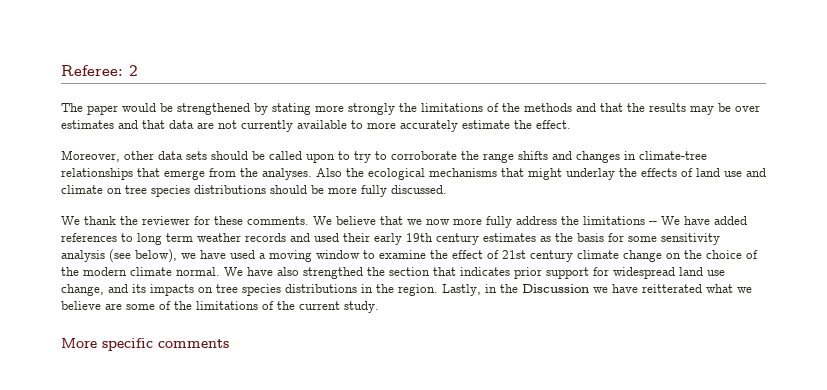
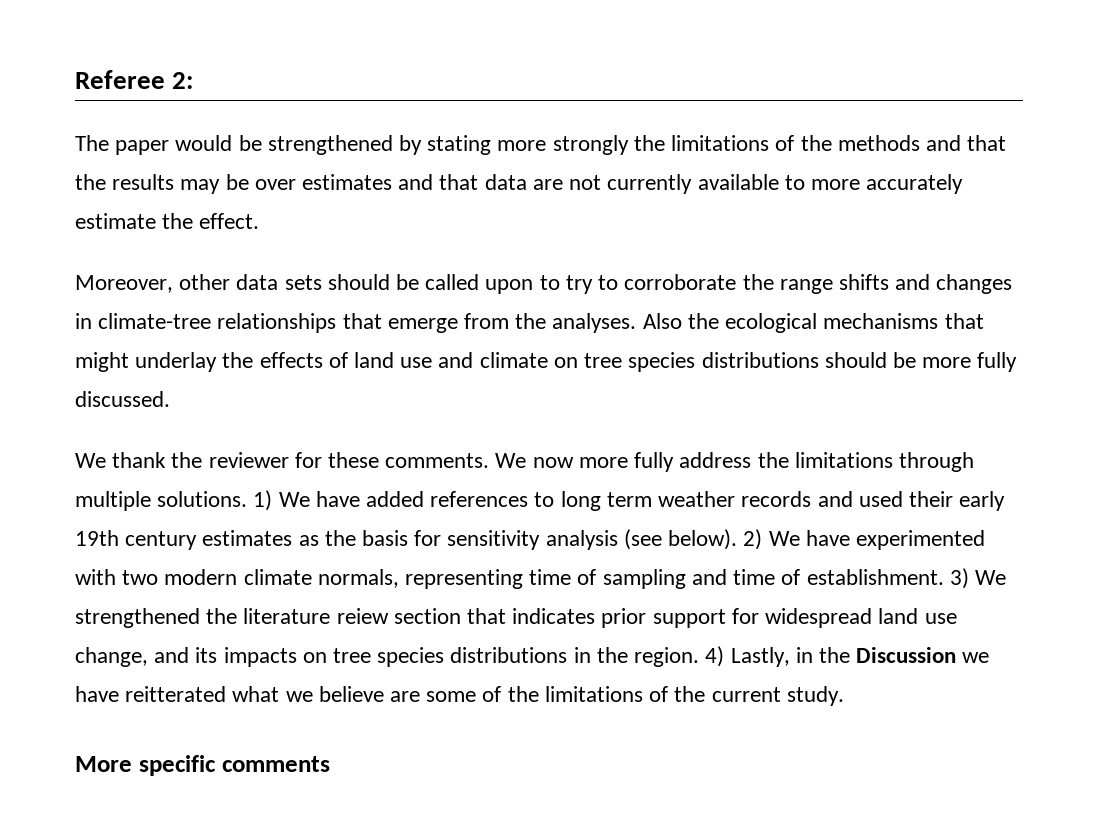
- Referee: 2
+ Referee 2:
- We believe that we now more fully address the limitations -- We have added references to long term weather records and used their early 19th century estimates as the basis for some sensitivity analysis (see below), we have used a moving window to examine the effect of 21st century climate change on the choice of the modern climate normal. We have also strengthed the section that indicates prior support for widespread land use change, and its impacts on tree species distributions in the region.
+ We now more fully address the limitations through multiple solutions. 1) We have added references to long term weather records and used their early 19th century estimates as the basis for sensitivity analysis (see below). 2) We have experimented with two modern climate normals, representing time of sampling and time of establishment. 3) We strengthened the literature reiew section that indicates prior support for widespread land use change, and its impacts on tree species distributions in the region.
- Lastly, in the Discussion we have reitterated what we believe are some of the limitations of the current study.
+ 4) Lastly, in the Discussion we have reitterated what we believe are some of the limitations of the current study.

